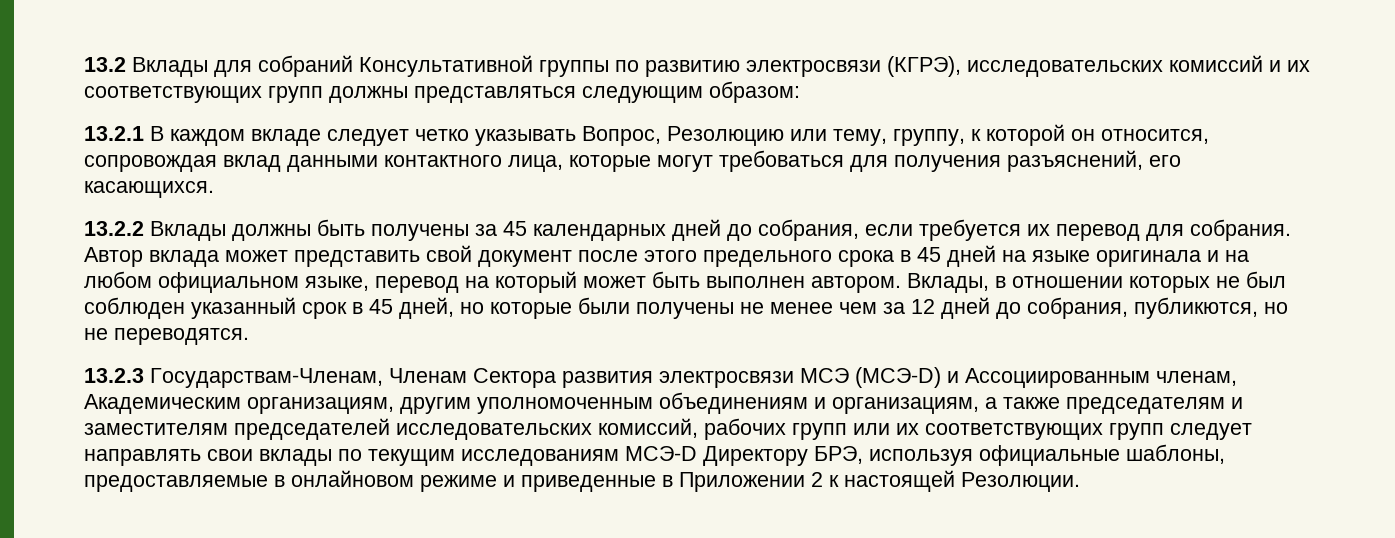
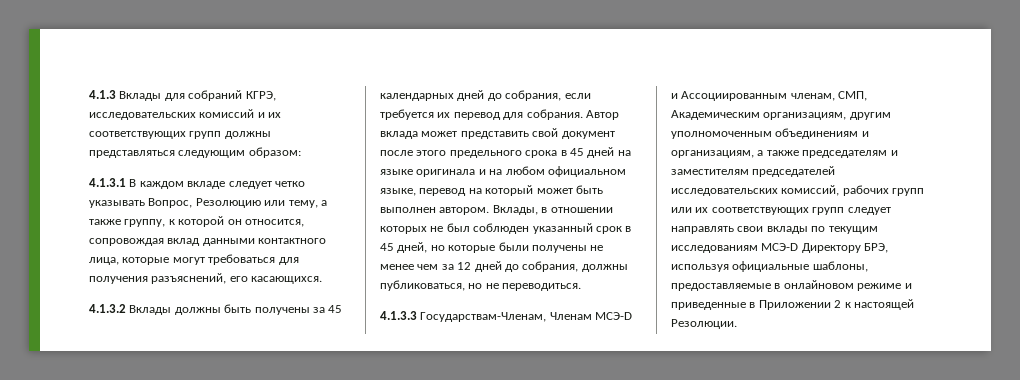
- 13.2 Вклады для собраний Консультативной группы по развитию электросвязи (КГРЭ), исследовательских комиссий и их соответствующих групп должны представляться следующим образом:
+ 4.1.3 Вклады для собраний КГРЭ, исследовательских комиссий и их соответствующих групп должны представляться следующим образом:
- 13.2.1 В каждом вкладе следует четко указывать Вопрос, Резолюцию или тему, группу, к которой он относится, сопровождая вклад данными контактного лица, которые могут требоваться для получения разъяснений, его касающихся.
+ 4.1.3.1 В каждом вкладе следует четко указывать Вопрос, Резолюцию или тему, а также группу, к которой он относится, сопровождая вклад данными контактного лица, которые могут требоваться для получения разъяснений, его касающихся.
- 13.2.2 Вклады должны быть получены за 45 календарных дней до собрания, если требуется их перевод для собрания.
+ 4.1.3.2 Вклады должны быть получены за 45 календарных дней до собрания, если требуется их перевод для собрания.
- Вклады, в отношении которых не был соблюден указанный срок в 45 дней, но которые были получены не менее чем за 12 дней до собрания, публикются, но не переводятся.
- 13.2.3 Государствам-Членам, Членам Сектора развития электросвязи МСЭ (МСЭ-D) и Ассоциированным членам, Академическим организациям, другим уполномоченным объединениям и организациям, а также председателям и заместителям председателей исследовательских комиссий, рабочих групп или их соответствующих групп следует направлять свои вклады по текущим исследованиям МСЭ-D Директору БРЭ, используя официальные шаблоны, предоставляемые в онлайновом режиме и приведенные в Приложении 2 к настоящей Резолюции.
+ Вклады, в отношении которых не был соблюден указанный срок в 45 дней, но которые были получены не менее чем за 12 дней до собрания, должны публиковаться, но не переводиться.
+ 4.1.3.3 Государствам-Членам, Членам МСЭ-D и Ассоциированным членам, СМП, Академическим организациям, другим уполномоченным объединениям и организациям, а также председателям и заместителям председателей исследовательских комиссий, рабочих групп или их соответствующих групп следует направлять свои вклады по текущим исследованиям МСЭ-D Директору БРЭ, используя официальные шаблоны, предоставляемые в онлайновом режиме и приведенные в Приложении 2 к настоящей Резолюции.

